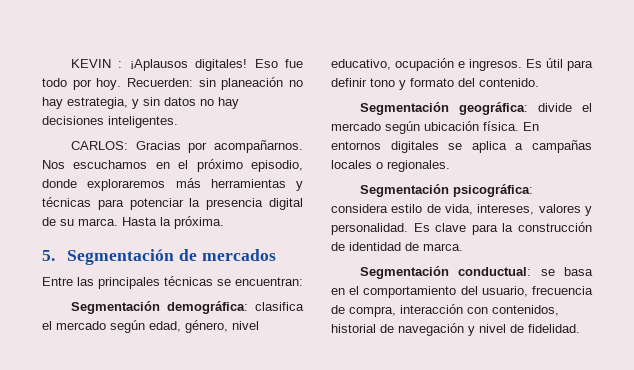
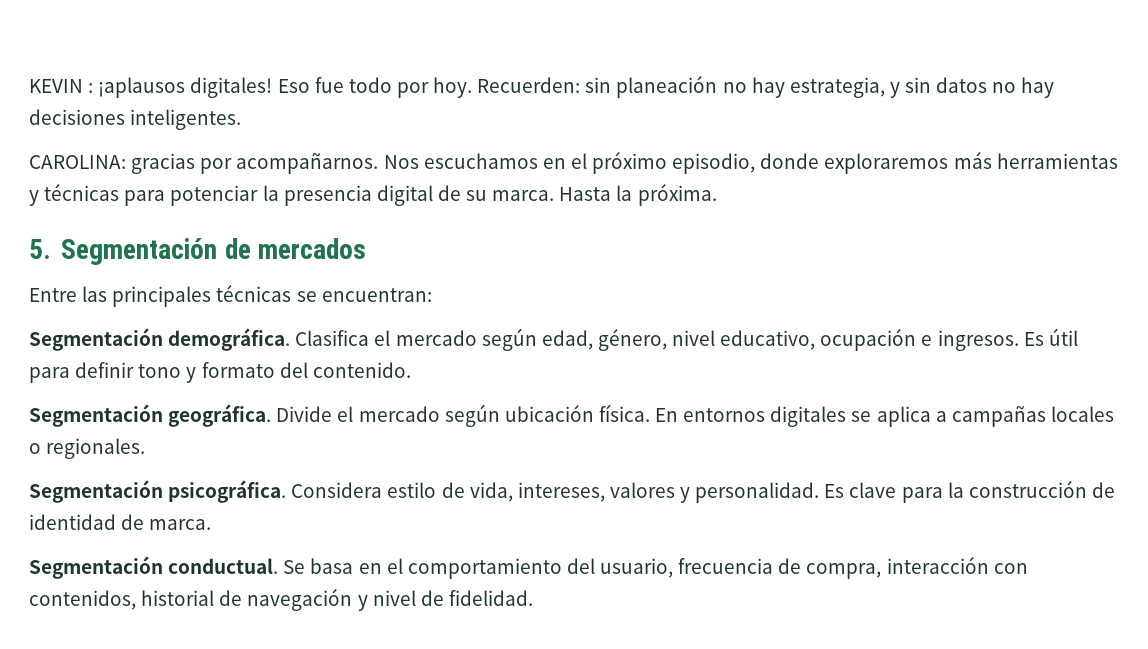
- KEVIN : ¡Aplausos digitales!
+ KEVIN : ¡aplausos digitales!
- CARLOS: Gracias por acompañarnos.
+ CAROLINA: gracias por acompañarnos.
- Segmentación demográfica: clasifica el mercado según edad, género, nivel educativo, ocupación e ingresos.
+ Segmentación demográfica. Clasifica el mercado según edad, género, nivel educativo, ocupación e ingresos.
- Segmentación geográfica: divide el mercado según ubicación física.
+ Segmentación geográfica. Divide el mercado según ubicación física.
- Segmentación psicográfica: considera estilo de vida, intereses, valores y personalidad.
+ Segmentación psicográfica. Considera estilo de vida, intereses, valores y personalidad.
- Segmentación conductual: se basa en el comportamiento del usuario, frecuencia de compra, interacción con contenidos, historial de navegación y nivel de fidelidad.
+ Segmentación conductual. Se basa en el comportamiento del usuario, frecuencia de compra, interacción con contenidos, historial de navegación y nivel de fidelidad.

